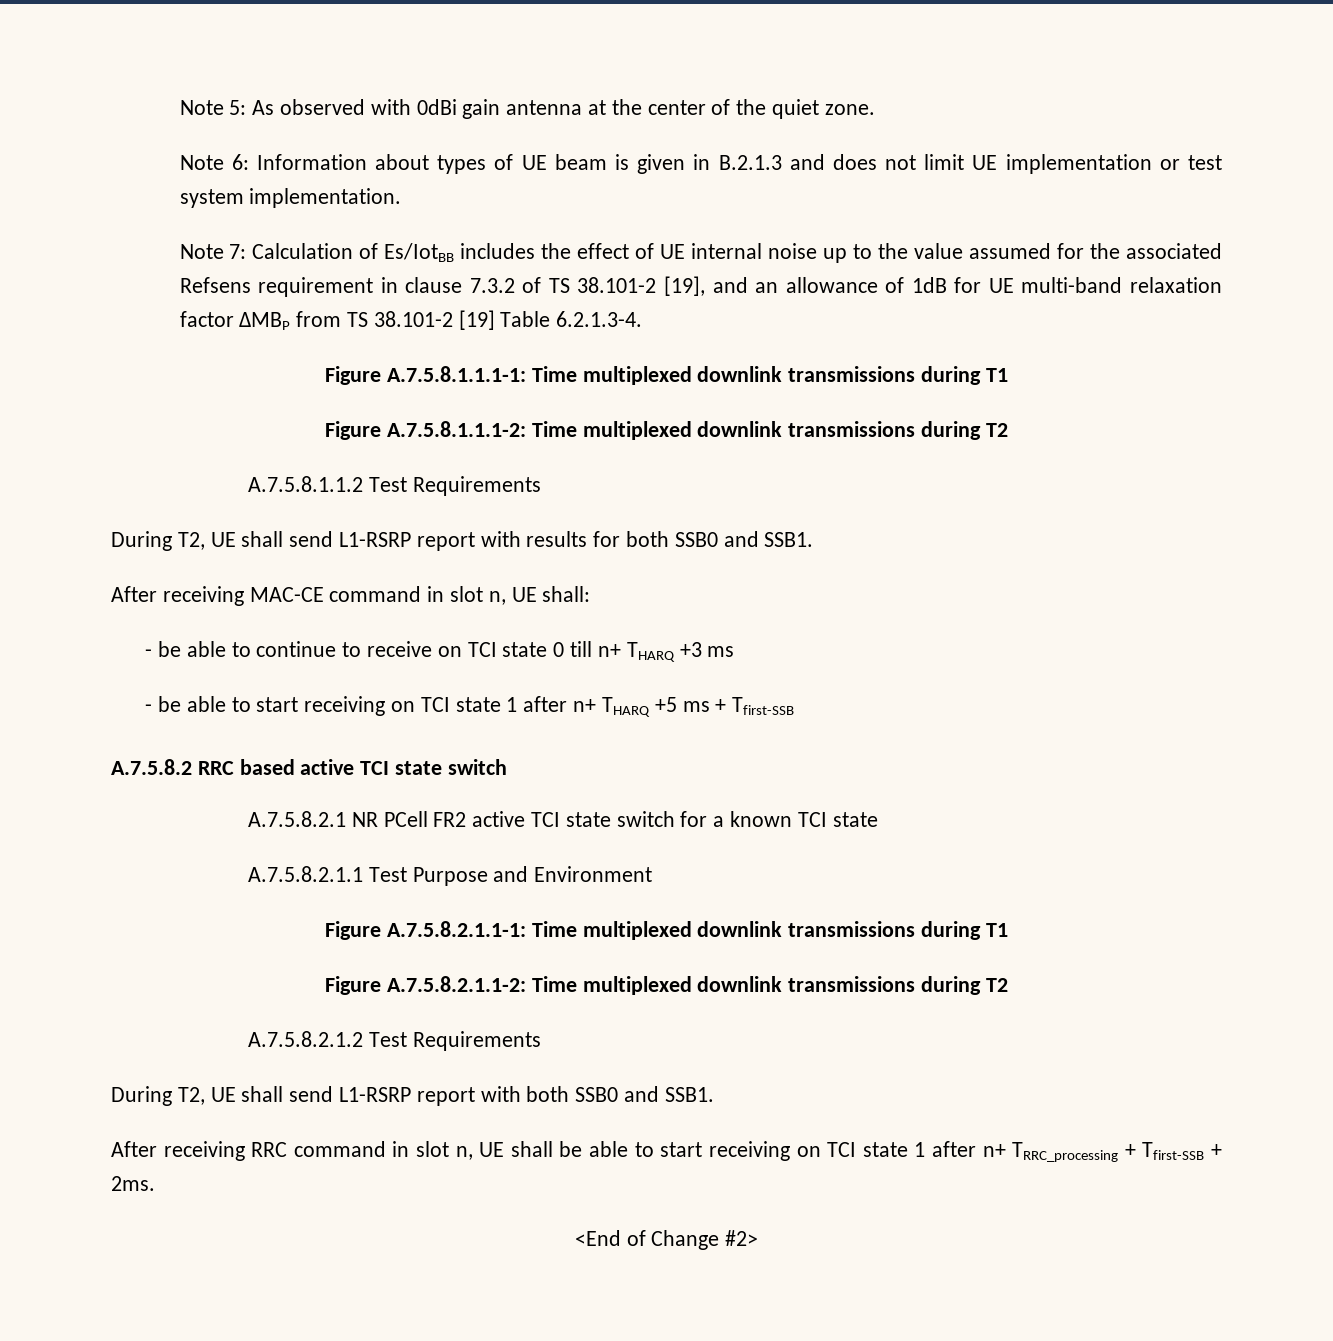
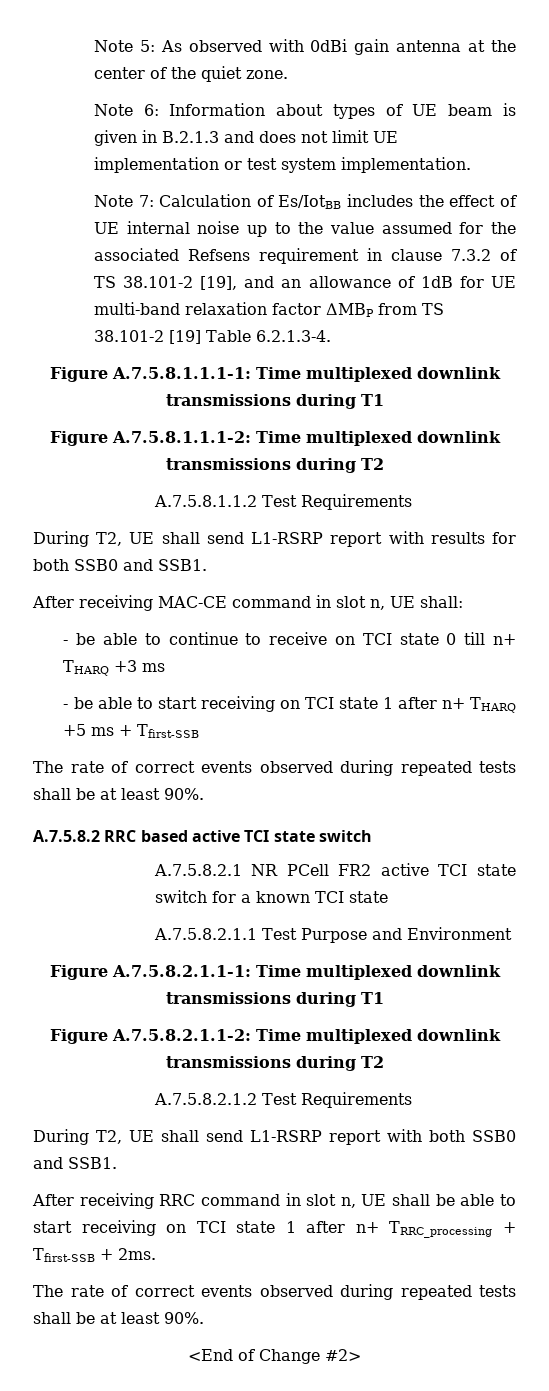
  - be able to start receiving on TCI state 1 after n+ THARQ +5 ms + Tfirst-SSB
+ The rate of correct events observed during repeated tests shall be at least 90%.
  After receiving RRC command in slot n, UE shall be able to start receiving on TCI state 1 after n+ TRRC_processing + Tfirst-SSB + 2ms.
+ The rate of correct events observed during repeated tests shall be at least 90%.

